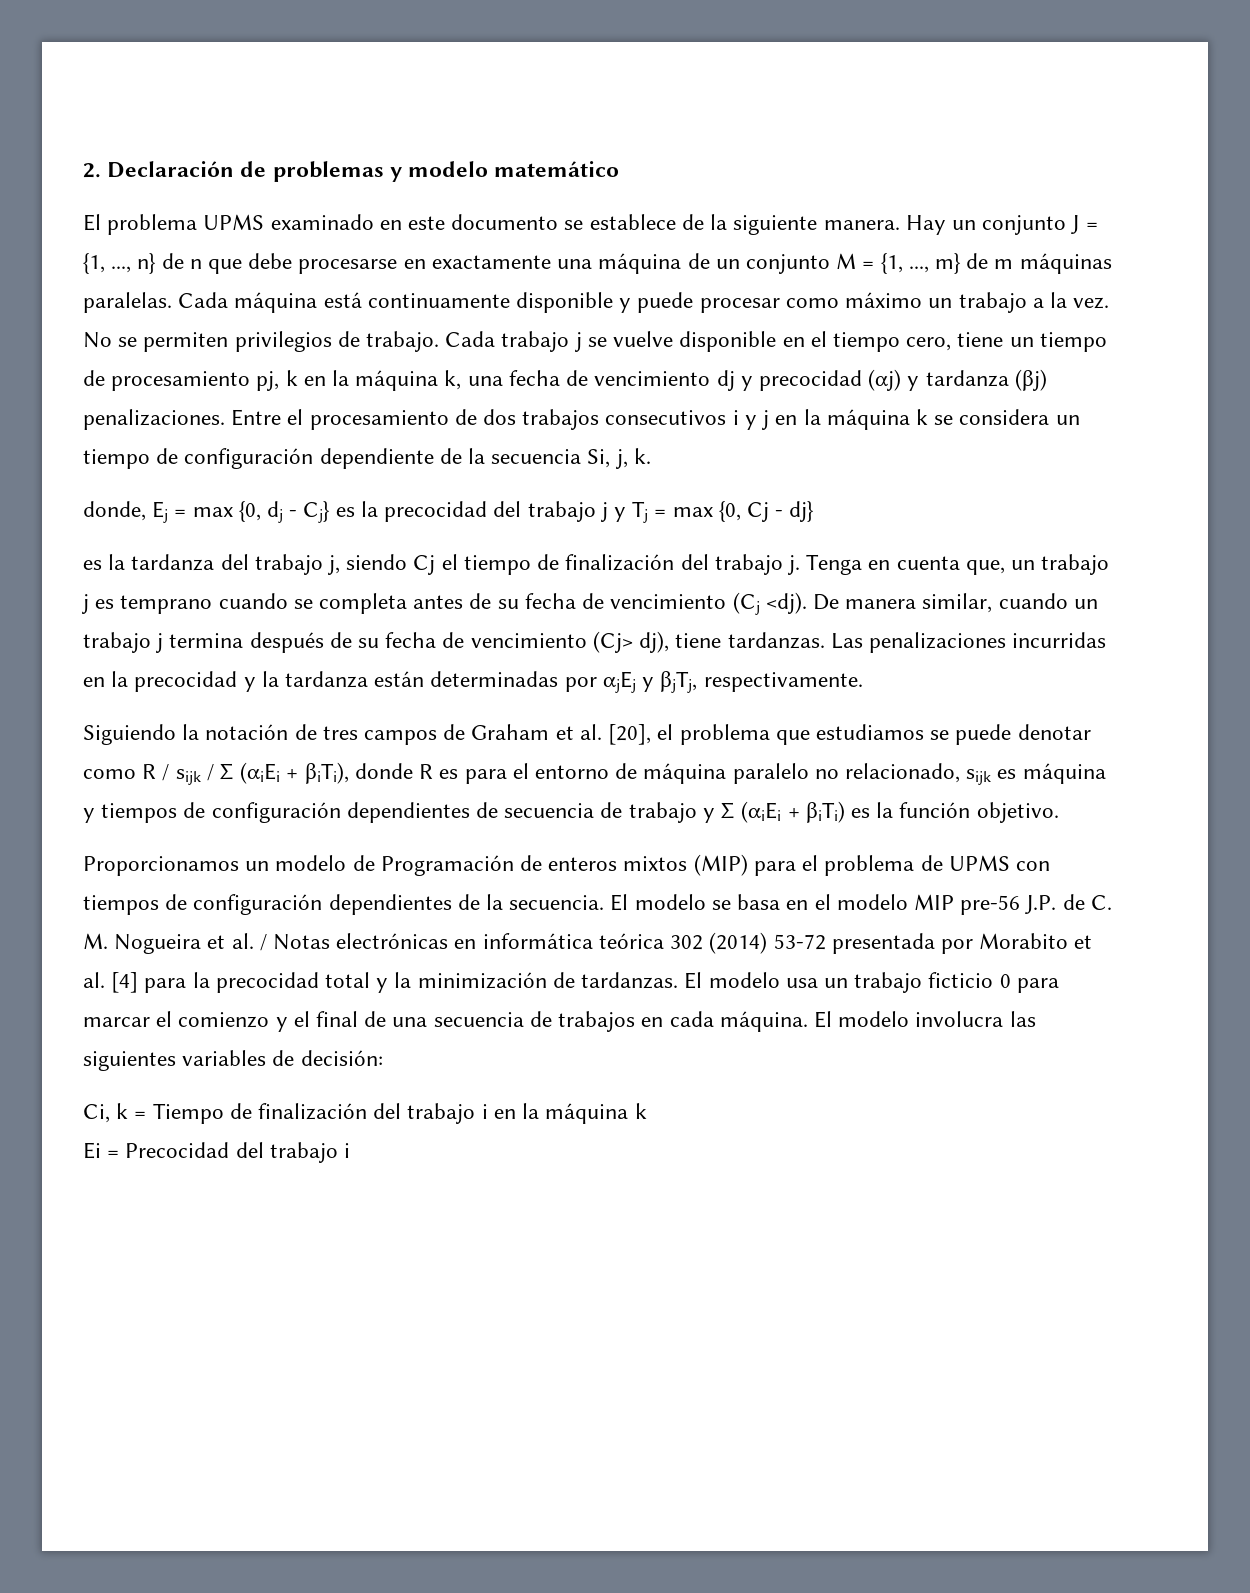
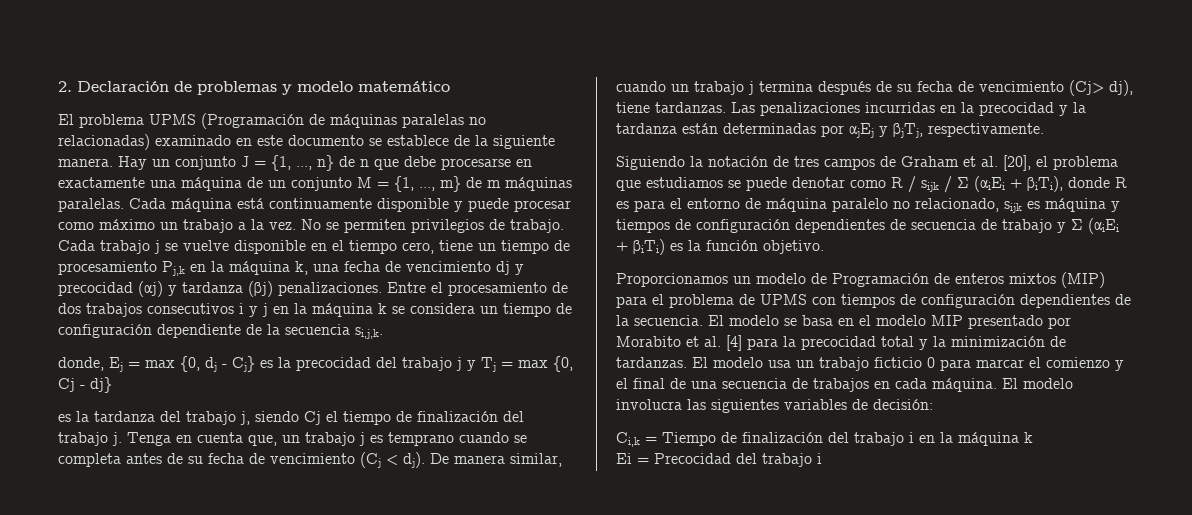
- El problema UPMS examinado en este documento se establece de la siguiente manera.
+ El problema UPMS (Programación de máquinas paralelas no relacionadas) examinado en este documento se establece de la siguiente manera.
- Cada trabajo j se vuelve disponible en el tiempo cero, tiene un tiempo de procesamiento pj, k en la máquina k, una fecha de vencimiento dj y precocidad (αj) y tardanza (βj) penalizaciones.
+ Cada trabajo j se vuelve disponible en el tiempo cero, tiene un tiempo de procesamiento Pj,k en la máquina k, una fecha de vencimiento dj y precocidad (αj) y tardanza (βj) penalizaciones.
- Entre el procesamiento de dos trabajos consecutivos i y j en la máquina k se considera un tiempo de configuración dependiente de la secuencia Si, j, k.
+ Entre el procesamiento de dos trabajos consecutivos i y j en la máquina k se considera un tiempo de configuración dependiente de la secuencia si,j,k.
- Tenga en cuenta que, un trabajo j es temprano cuando se completa antes de su fecha de vencimiento (Cj <dj).
+ Tenga en cuenta que, un trabajo j es temprano cuando se completa antes de su fecha de vencimiento (Cj < dj).
- El modelo se basa en el modelo MIP pre-56 J.P. de C. M. Nogueira et al. / Notas electrónicas en informática teórica 302 (2014) 53-72 presentada por Morabito et al. [4] para la precocidad total y la minimización de tardanzas.
+ El modelo se basa en el modelo MIP presentado por Morabito et al. [4] para la precocidad total y la minimización de tardanzas.
- Ci, k = Tiempo de finalización del trabajo i en la máquina k
+ Ci,k = Tiempo de finalización del trabajo i en la máquina k

